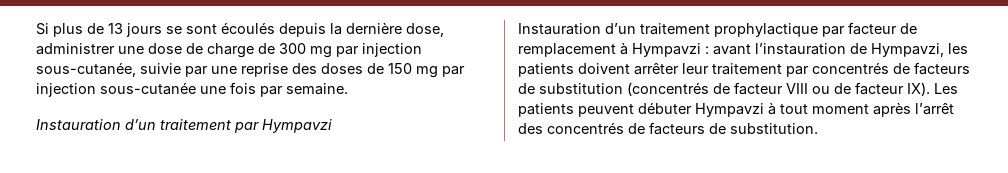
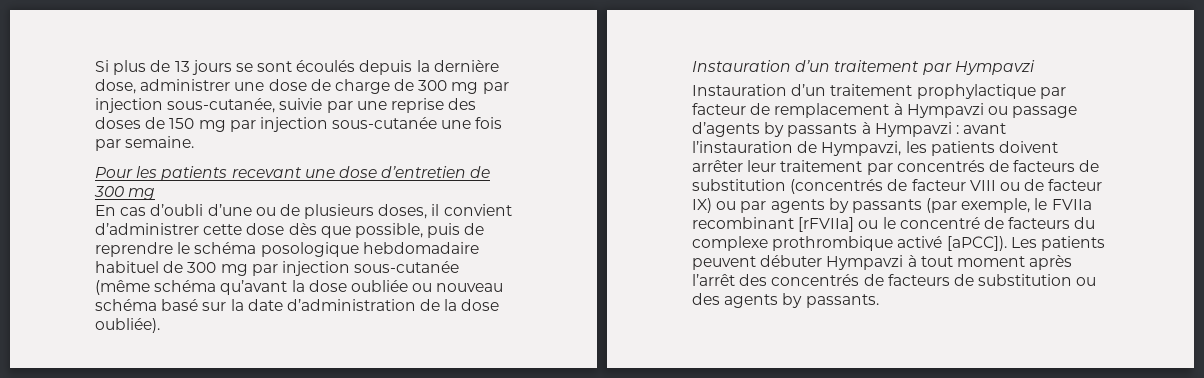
+ Pour les patients recevant une dose d’entretien de 300 mg
+ En cas d’oubli d’une ou de plusieurs doses, il convient d’administrer cette dose dès que possible, puis de reprendre le schéma posologique hebdomadaire habituel de 300 mg par injection sous-cutanée (même schéma qu’avant la dose oubliée ou nouveau schéma basé sur la date d’administration de la dose oubliée).
- Instauration d’un traitement prophylactique par facteur de remplacement à Hympavzi : avant l’instauration de Hympavzi, les patients doivent arrêter leur traitement par concentrés de facteurs de substitution (concentrés de facteur VIII ou de facteur IX). Les patients peuvent débuter Hympavzi à tout moment après l’arrêt des concentrés de facteurs de substitution.
+ Instauration d’un traitement prophylactique par facteur de remplacement à Hympavzi ou passage d’agents by passants à Hympavzi : avant l’instauration de Hympavzi, les patients doivent arrêter leur traitement par concentrés de facteurs de substitution (concentrés de facteur VIII ou de facteur IX) ou par agents by passants (par exemple, le FVIIa recombinant [rFVIIa] ou le concentré de facteurs du complexe prothrombique activé [aPCC]). Les patients peuvent débuter Hympavzi à tout moment après l’arrêt des concentrés de facteurs de substitution ou des agents by passants.

